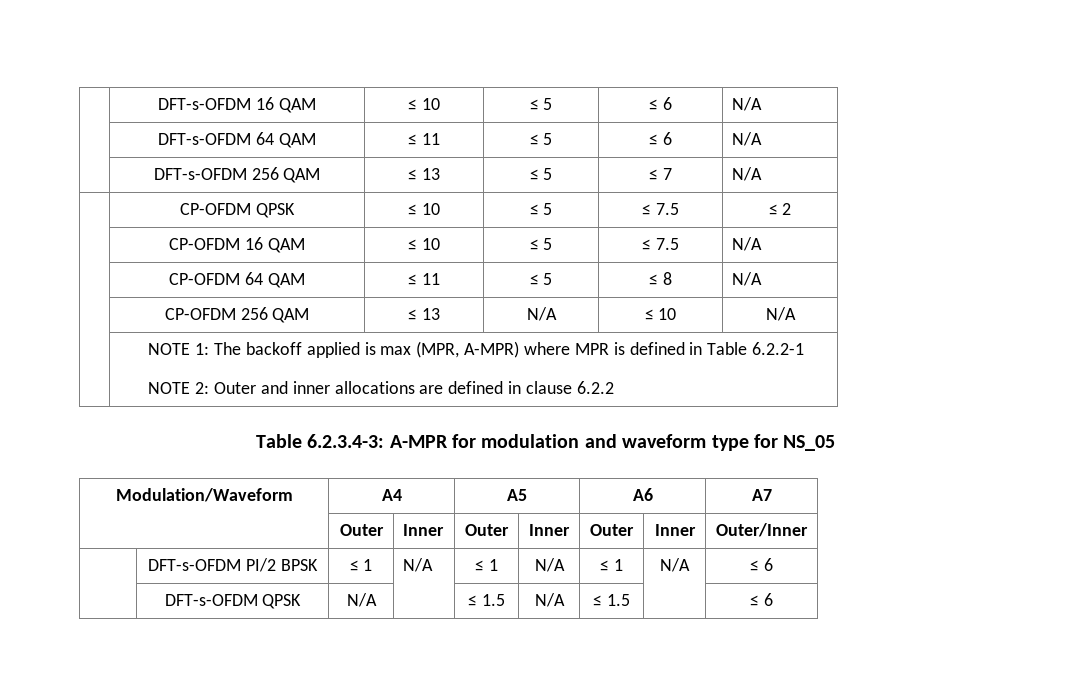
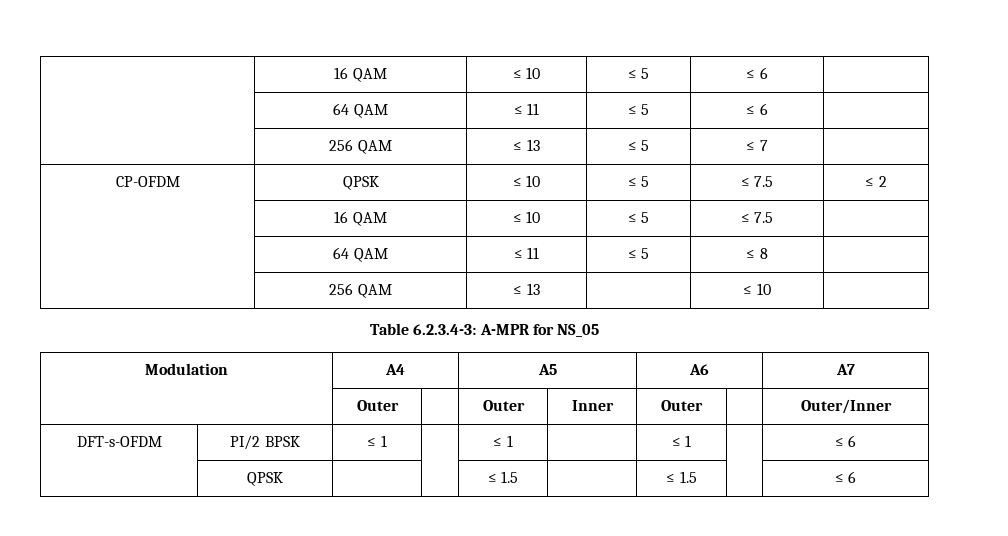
- | DFT-s-OFDM 16 QAM | ≤ 10 | ≤ 5 | ≤ 6 | N/A
- | DFT-s-OFDM 64 QAM | ≤ 11 | ≤ 5 | ≤ 6 | N/A
- | DFT-s-OFDM 256 QAM | ≤ 13 | ≤ 5 | ≤ 7 | N/A
- | CP-OFDM QPSK | ≤ 10 | ≤ 5 | ≤ 7.5 | ≤ 2
+ | 16 QAM | ≤ 10 | ≤ 5 | ≤ 6 |
+ | 64 QAM | ≤ 11 | ≤ 5 | ≤ 6 |
+ | 256 QAM | ≤ 13 | ≤ 5 | ≤ 7 |
+ CP-OFDM | QPSK | ≤ 10 | ≤ 5 | ≤ 7.5 | ≤ 2
- | CP-OFDM 16 QAM | ≤ 10 | ≤ 5 | ≤ 7.5 | N/A
- | CP-OFDM 64 QAM | ≤ 11 | ≤ 5 | ≤ 8 | N/A
- | CP-OFDM 256 QAM | ≤ 13 | N/A | ≤ 10 | N/A
- | NOTE 1: The backoff applied is max (MPR, A-MPR) where MPR is defined in Table 6.2.2-1
- NOTE 2: Outer and inner allocations are defined in clause 6.2.2
+ | 16 QAM | ≤ 10 | ≤ 5 | ≤ 7.5 |
+ | 64 QAM | ≤ 11 | ≤ 5 | ≤ 8 |
+ | 256 QAM | ≤ 13 | | ≤ 10 |
- Table 6.2.3.4-3: A-MPR for modulation and waveform type for NS_05
+ Table 6.2.3.4-3: A-MPR for NS_05
- Modulation/Waveform | A4 | A5 | A6 | A7
+ Modulation | A4 | A5 | A6 | A7
- | Outer | Inner | Outer | Inner | Outer | Inner | Outer/Inner
+ | Outer | | Outer | Inner | Outer | | Outer/Inner
- | DFT-s-OFDM PI/2 BPSK | ≤ 1 | N/A | ≤ 1 | N/A | ≤ 1 | N/A | ≤ 6
+ DFT-s-OFDM | PI/2 BPSK | ≤ 1 | | ≤ 1 | | ≤ 1 | | ≤ 6
- | DFT-s-OFDM QPSK | N/A | | ≤ 1.5 | N/A | ≤ 1.5 | | ≤ 6
+ | QPSK | | | ≤ 1.5 | | ≤ 1.5 | | ≤ 6

